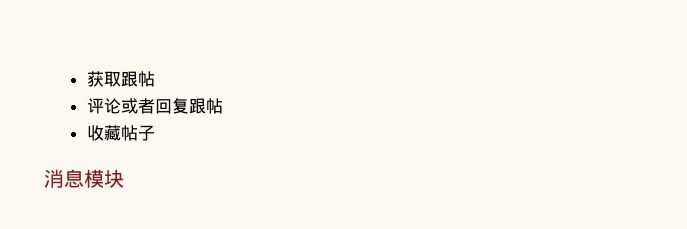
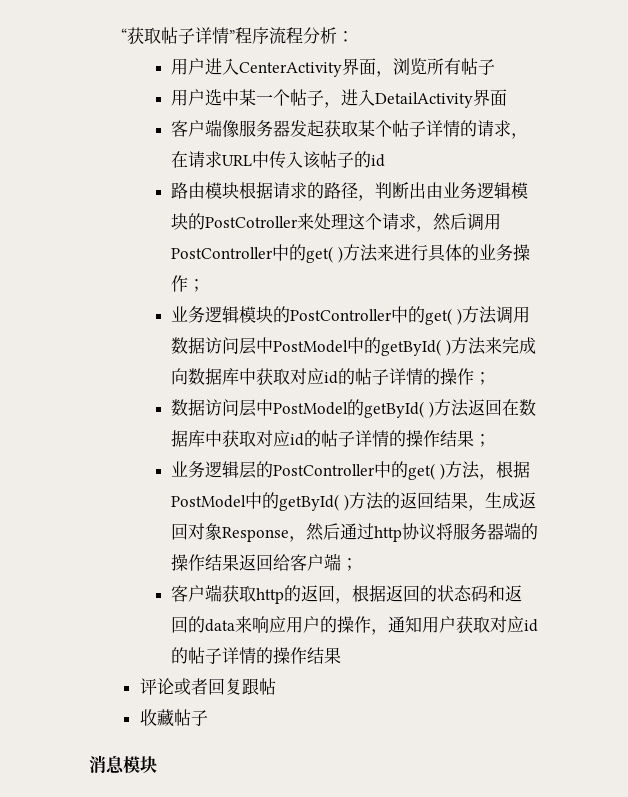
- 获取跟帖
+ “获取帖子详情”程序流程分析：
+ 用户进入CenterActivity界面，浏览所有帖子
+ 用户选中某一个帖子，进入DetailActivity界面
+ 客户端像服务器发起获取某个帖子详情的请求，在请求URL中传入该帖子的id
+ 路由模块根据请求的路径，判断出由业务逻辑模块的PostCotroller来处理这个请求，然后调用PostController中的get( )方法来进行具体的业务操作；
+ 业务逻辑模块的PostController中的get( )方法调用数据访问层中PostModel中的getById( )方法来完成向数据库中获取对应id的帖子详情的操作；
+ 数据访问层中PostModel的getById( )方法返回在数据库中获取对应id的帖子详情的操作结果；
+ 业务逻辑层的PostController中的get( )方法，根据PostModel中的getById( )方法的返回结果，生成返回对象Response，然后通过http协议将服务器端的操作结果返回给客户端；
+ 客户端获取http的返回，根据返回的状态码和返回的data来响应用户的操作，通知用户获取对应id的帖子详情的操作结果

